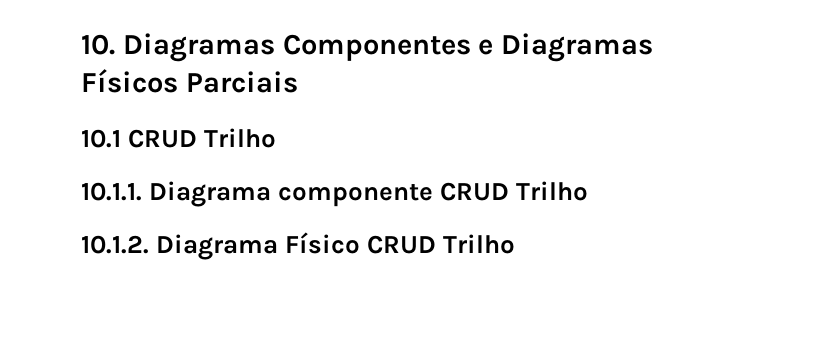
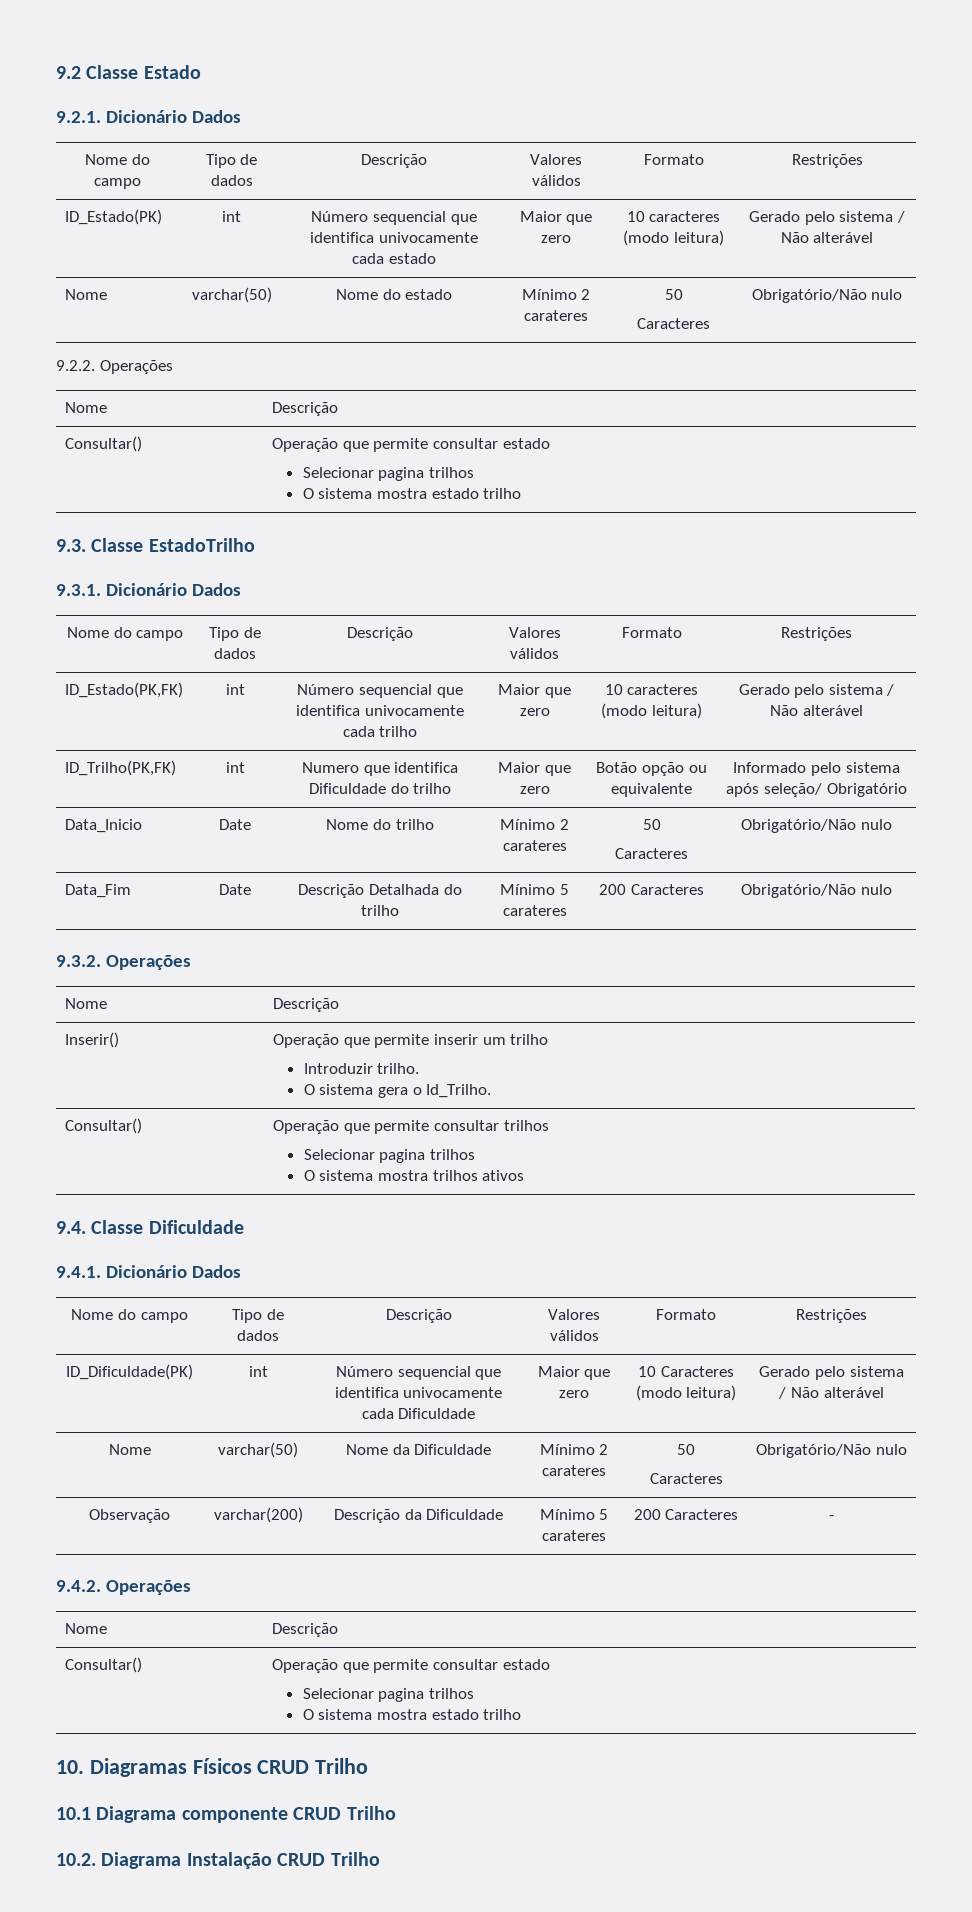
- 10. Diagramas Componentes e Diagramas Físicos Parciais
- 10.1 CRUD Trilho
- 10.1.1. Diagrama componente CRUD Trilho
+ 9.2 Classe Estado
+ 9.2.1. Dicionário Dados
+ Nome do campo | Tipo de dados | Descrição | Valores válidos | Formato | Restrições
+ ID_Estado(PK) | int | Número sequencial que identifica univocamente cada estado | Maior que zero | 10 caracteres (modo leitura) | Gerado pelo sistema / Não alterável
+ Nome | varchar(50) | Nome do estado | Mínimo 2 carateres | 50
+ Caracteres | Obrigatório/Não nulo
+ 9.2.2. Operações
+ Nome | Descrição
+ Consultar() | Operação que permite consultar estado
+ Selecionar pagina trilhos
+ O sistema mostra estado trilho
+ 9.3. Classe EstadoTrilho
+ 9.3.1. Dicionário Dados
+ Nome do campo | Tipo de dados | Descrição | Valores válidos | Formato | Restrições
+ ID_Estado(PK,FK) | int | Número sequencial que identifica univocamente cada trilho | Maior que zero | 10 caracteres (modo leitura) | Gerado pelo sistema / Não alterável
+ ID_Trilho(PK,FK) | int | Numero que identifica Dificuldade do trilho | Maior que zero | Botão opção ou equivalente | Informado pelo sistema após seleção/ Obrigatório
+ Data_Inicio | Date | Nome do trilho | Mínimo 2 carateres | 50
+ Caracteres | Obrigatório/Não nulo
+ Data_Fim | Date | Descrição Detalhada do trilho | Mínimo 5 carateres | 200 Caracteres | Obrigatório/Não nulo
+ 9.3.2. Operações
+ Nome | Descrição
+ Inserir() | Operação que permite inserir um trilho
+ Introduzir trilho.
+ O sistema gera o Id_Trilho.
+ Consultar() | Operação que permite consultar trilhos
+ Selecionar pagina trilhos
+ O sistema mostra trilhos ativos
+ 9.4. Classe Dificuldade
+ 9.4.1. Dicionário Dados
+ Nome do campo | Tipo de dados | Descrição | Valores válidos | Formato | Restrições
+ ID_Dificuldade(PK) | int | Número sequencial que identifica univocamente cada Dificuldade | Maior que zero | 10 Caracteres (modo leitura) | Gerado pelo sistema / Não alterável
+ Nome | varchar(50) | Nome da Dificuldade | Mínimo 2 carateres | 50
+ Caracteres | Obrigatório/Não nulo
+ Observação | varchar(200) | Descrição da Dificuldade | Mínimo 5 carateres | 200 Caracteres | -
+ 9.4.2. Operações
+ Nome | Descrição
+ Consultar() | Operação que permite consultar estado
+ Selecionar pagina trilhos
+ O sistema mostra estado trilho
+ 10. Diagramas Físicos CRUD Trilho
+ 10.1 Diagrama componente CRUD Trilho
- 10.1.2. Diagrama Físico CRUD Trilho
+ 10.2. Diagrama Instalação CRUD Trilho

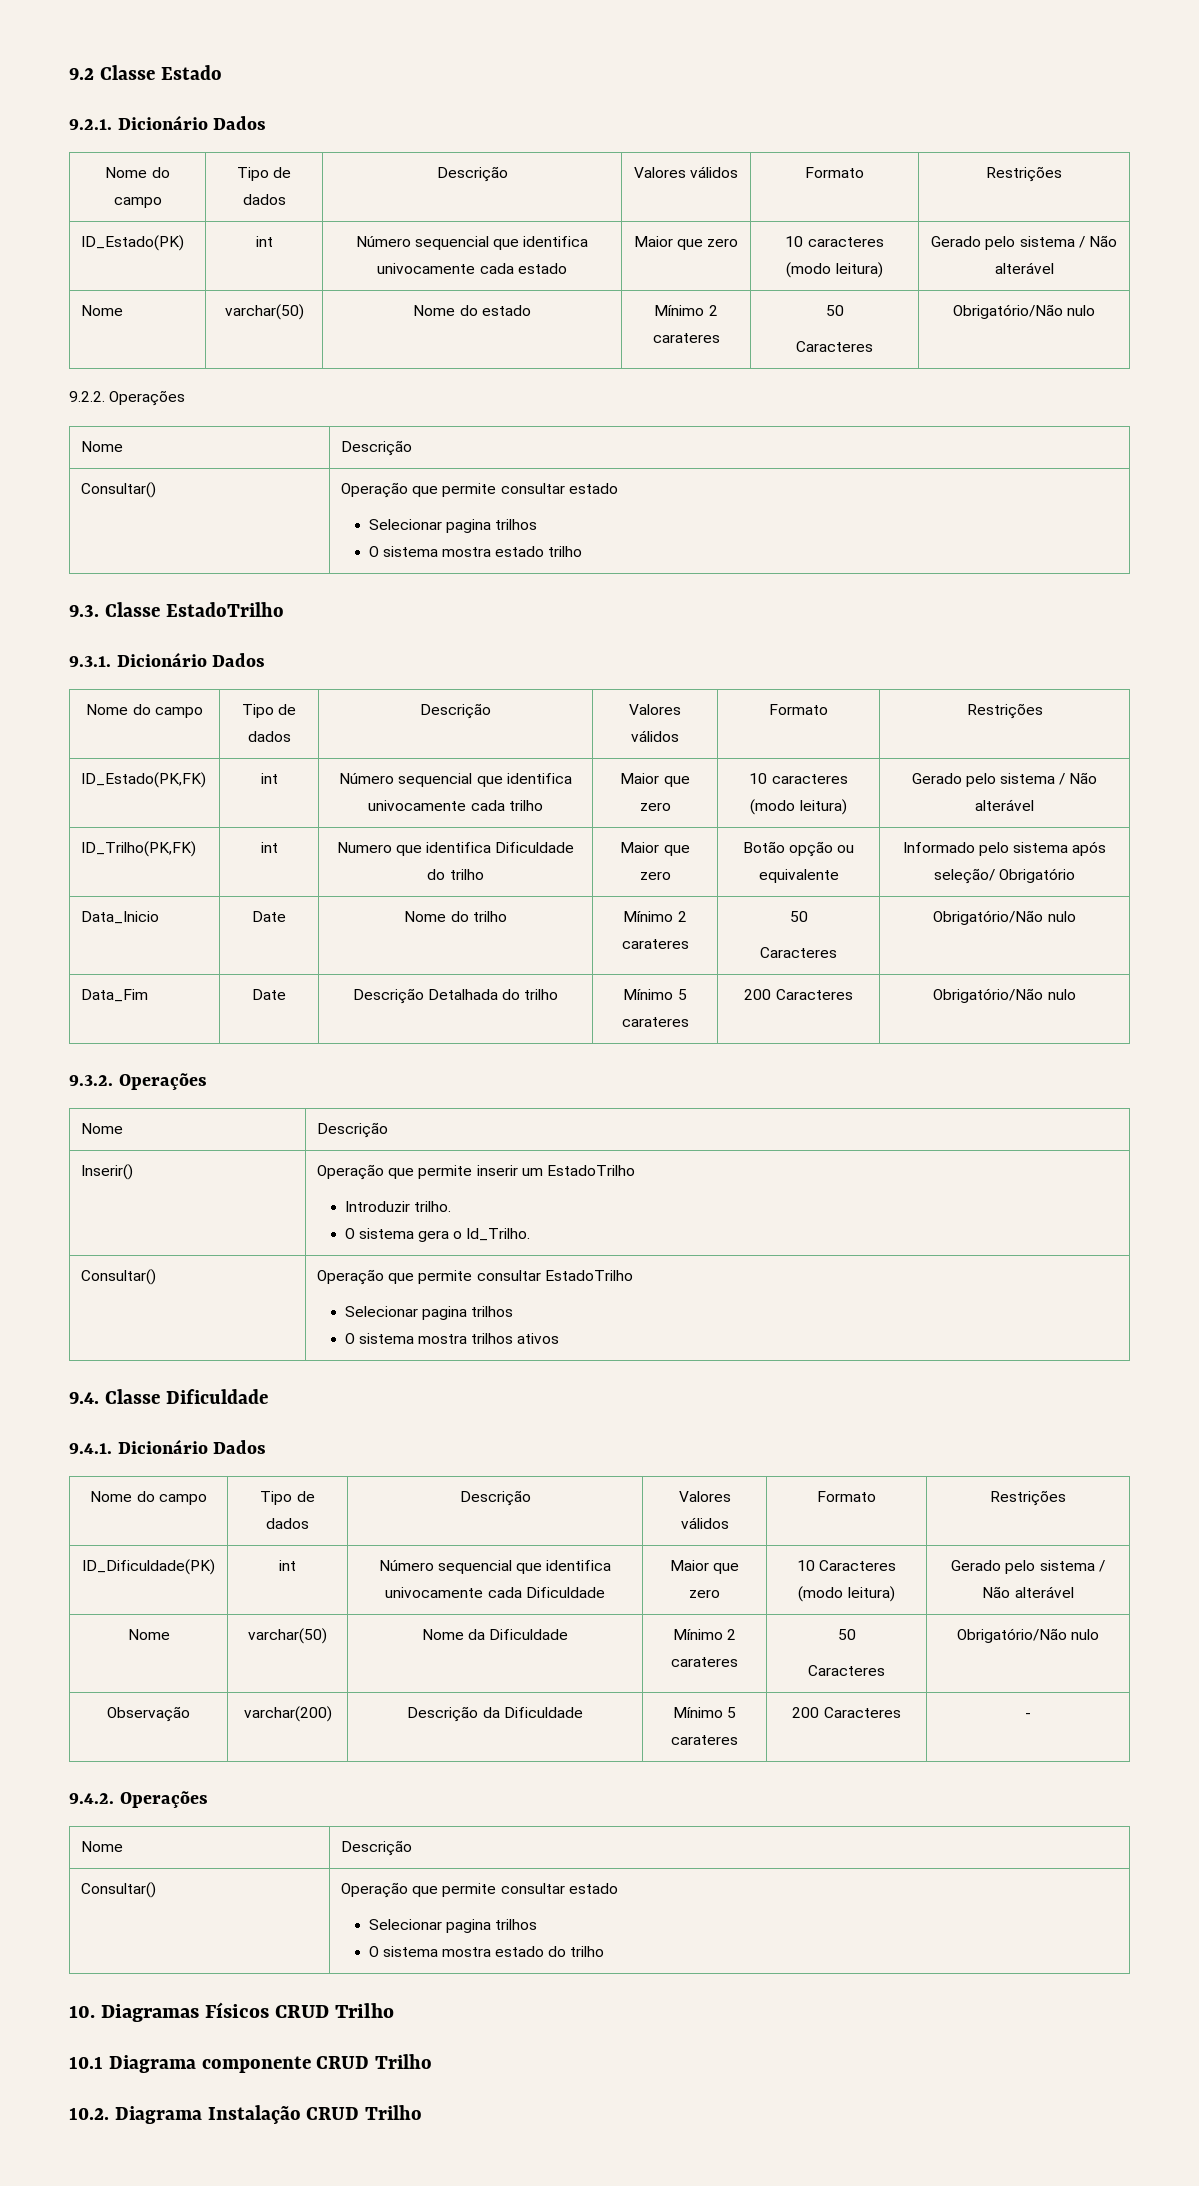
- Inserir() | Operação que permite inserir um trilho
+ Inserir() | Operação que permite inserir um EstadoTrilho
- Consultar() | Operação que permite consultar trilhos
+ Consultar() | Operação que permite consultar EstadoTrilho
  9.4.2. Operações
  Nome | Descrição
  Consultar() | Operação que permite consultar estado
  Selecionar pagina trilhos
- O sistema mostra estado trilho
+ O sistema mostra estado do trilho

